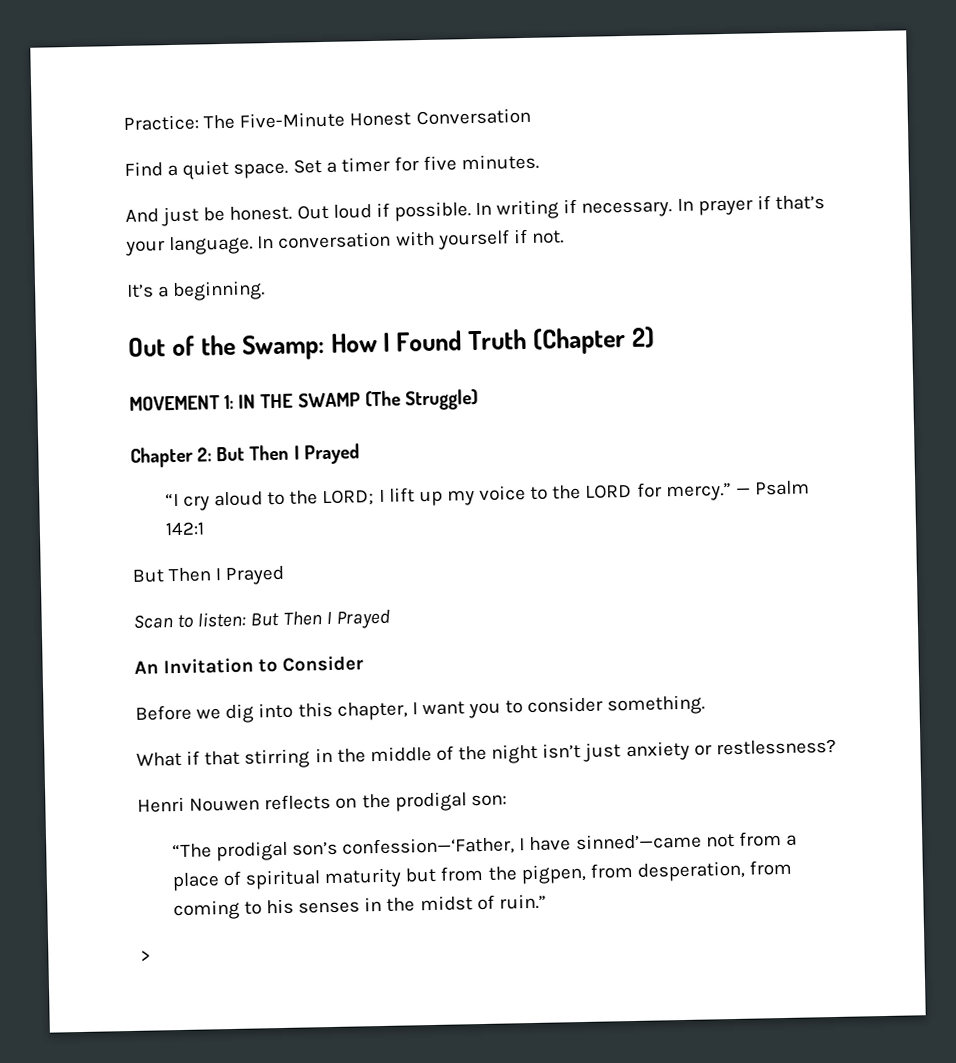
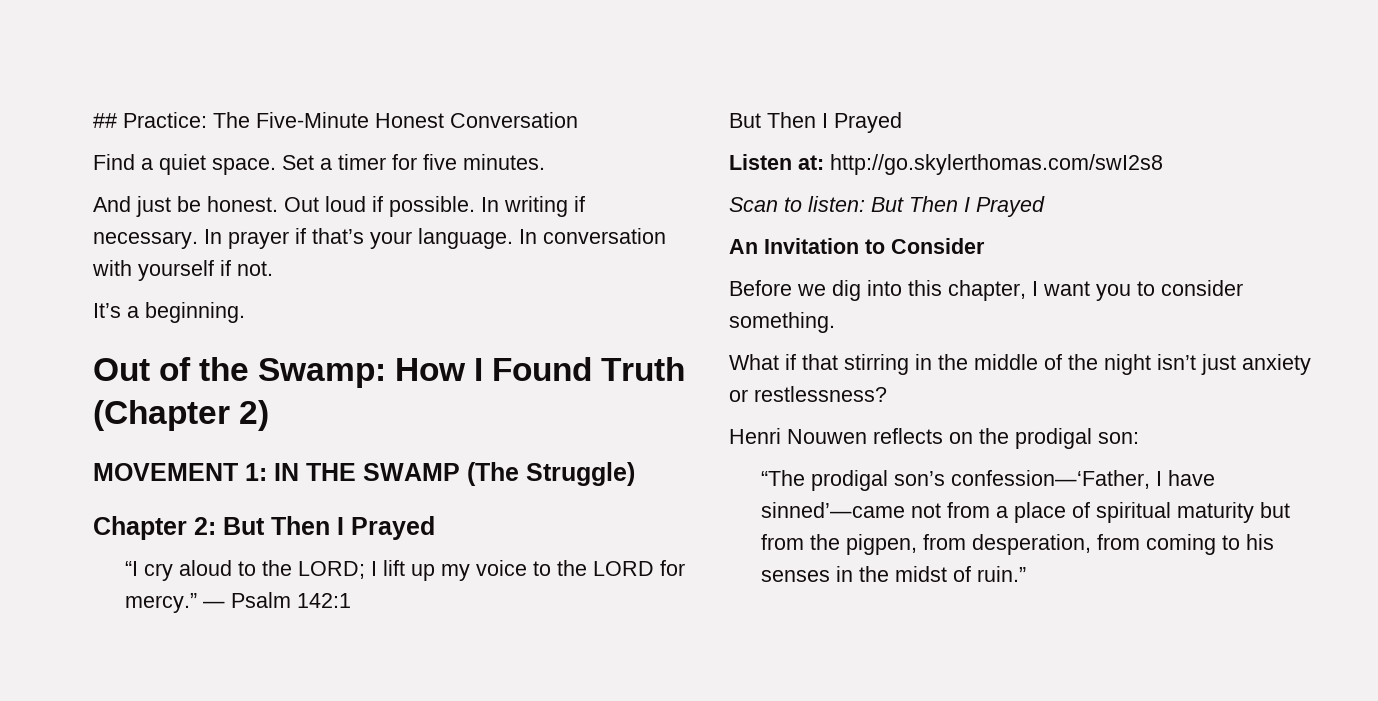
- Practice: The Five-Minute Honest Conversation
+ ## Practice: The Five-Minute Honest Conversation
+ Listen at: http://go.skylerthomas.com/swI2s8
- >

